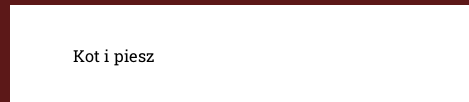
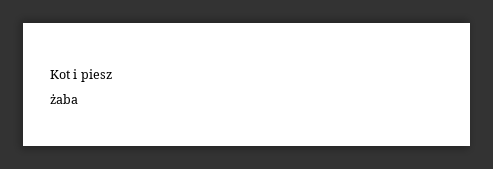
+ żaba

